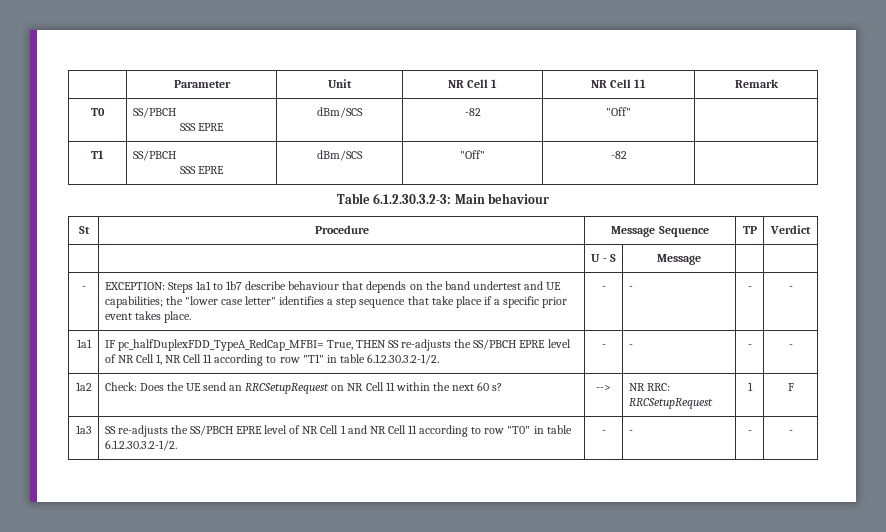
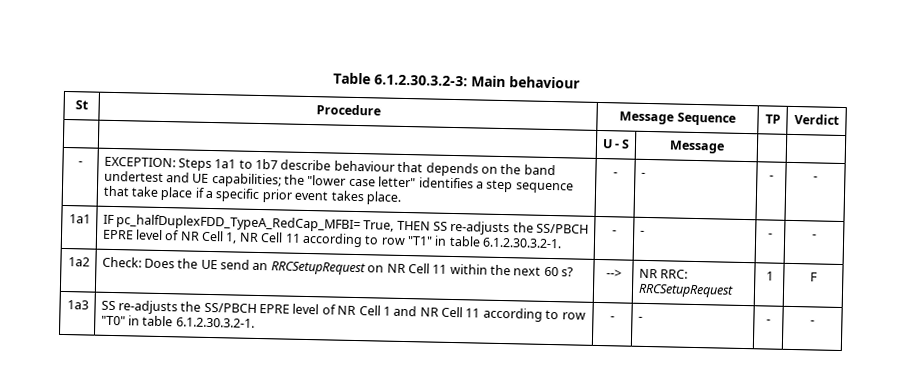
- | Parameter | Unit | NR Cell 1 | NR Cell 11 | Remark
- T0 | SS/PBCH
- SSS EPRE | dBm/SCS | -82 | "Off" |
- T1 | SS/PBCH
- SSS EPRE | dBm/SCS | "Off" | -82 |
- 1a1 | IF pc_halfDuplexFDD_TypeA_RedCap_MFBI= True, THEN SS re-adjusts the SS/PBCH EPRE level of NR Cell 1, NR Cell 11 according to row "T1" in table 6.1.2.30.3.2-1/2. | - | - | - | -
+ 1a1 | IF pc_halfDuplexFDD_TypeA_RedCap_MFBI= True, THEN SS re-adjusts the SS/PBCH EPRE level of NR Cell 1, NR Cell 11 according to row "T1" in table 6.1.2.30.3.2-1. | - | - | - | -
- 1a3 | SS re-adjusts the SS/PBCH EPRE level of NR Cell 1 and NR Cell 11 according to row "T0" in table 6.1.2.30.3.2-1/2. | - | - | - | -
+ 1a3 | SS re-adjusts the SS/PBCH EPRE level of NR Cell 1 and NR Cell 11 according to row "T0" in table 6.1.2.30.3.2-1. | - | - | - | -

